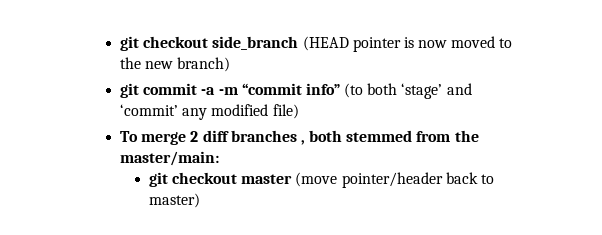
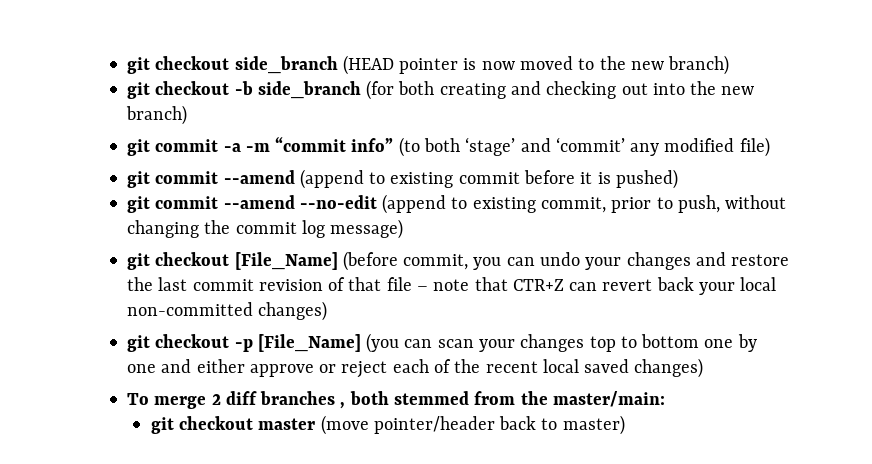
+ git checkout -b side_branch (for both creating and checking out into the new branch)
+ git commit --amend (append to existing commit before it is pushed)
+ git commit --amend --no-edit (append to existing commit, prior to push, without changing the commit log message)
+ git checkout [File_Name] (before commit, you can undo your changes and restore the last commit revision of that file – note that CTR+Z can revert back your local non-committed changes)
+ git checkout -p [File_Name] (you can scan your changes top to bottom one by one and either approve or reject each of the recent local saved changes)

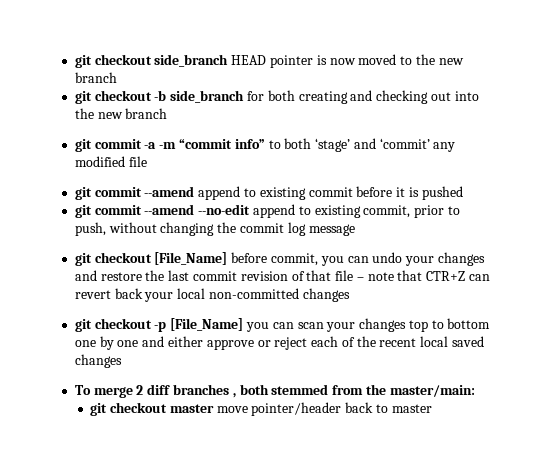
- git checkout side_branch (HEAD pointer is now moved to the new branch)
+ git checkout side_branch HEAD pointer is now moved to the new branch
- git checkout -b side_branch (for both creating and checking out into the new branch)
+ git checkout -b side_branch for both creating and checking out into the new branch
- git commit -a -m “commit info” (to both ‘stage’ and ‘commit’ any modified file)
- git commit --amend (append to existing commit before it is pushed)
+ git commit -a -m “commit info” to both ‘stage’ and ‘commit’ any modified file
+ git commit --amend append to existing commit before it is pushed
- git commit --amend --no-edit (append to existing commit, prior to push, without changing the commit log message)
+ git commit --amend --no-edit append to existing commit, prior to push, without changing the commit log message
- git checkout [File_Name] (before commit, you can undo your changes and restore the last commit revision of that file – note that CTR+Z can revert back your local non-committed changes)
+ git checkout [File_Name] before commit, you can undo your changes and restore the last commit revision of that file – note that CTR+Z can revert back your local non-committed changes
- git checkout -p [File_Name] (you can scan your changes top to bottom one by one and either approve or reject each of the recent local saved changes)
+ git checkout -p [File_Name] you can scan your changes top to bottom one by one and either approve or reject each of the recent local saved changes
- git checkout master (move pointer/header back to master)
+ git checkout master move pointer/header back to master

